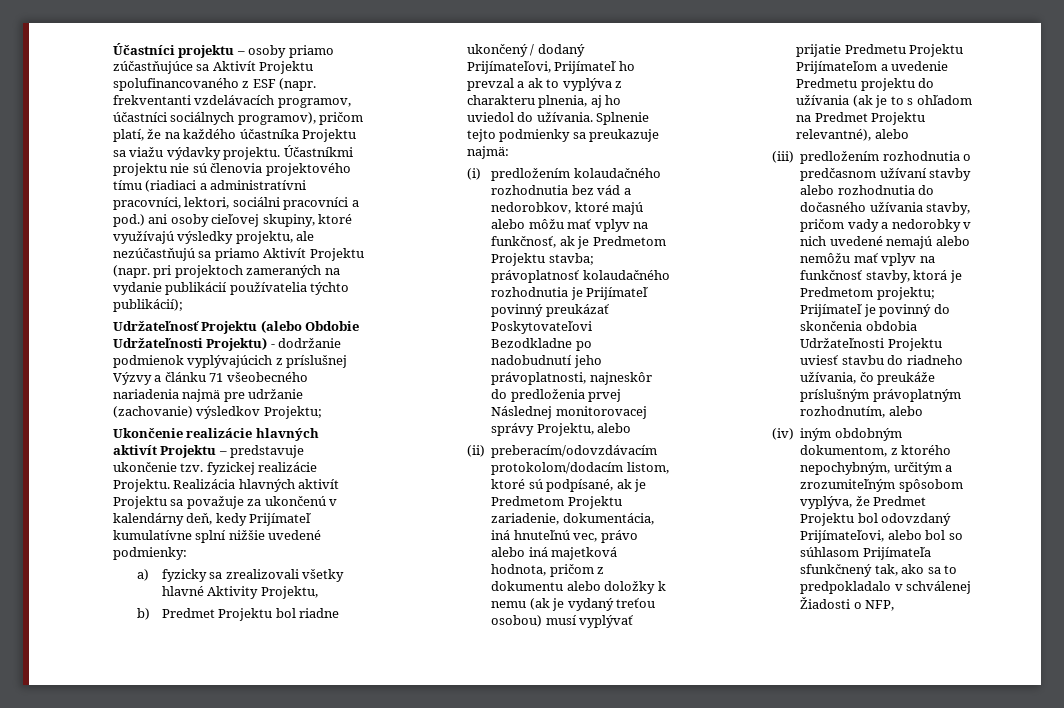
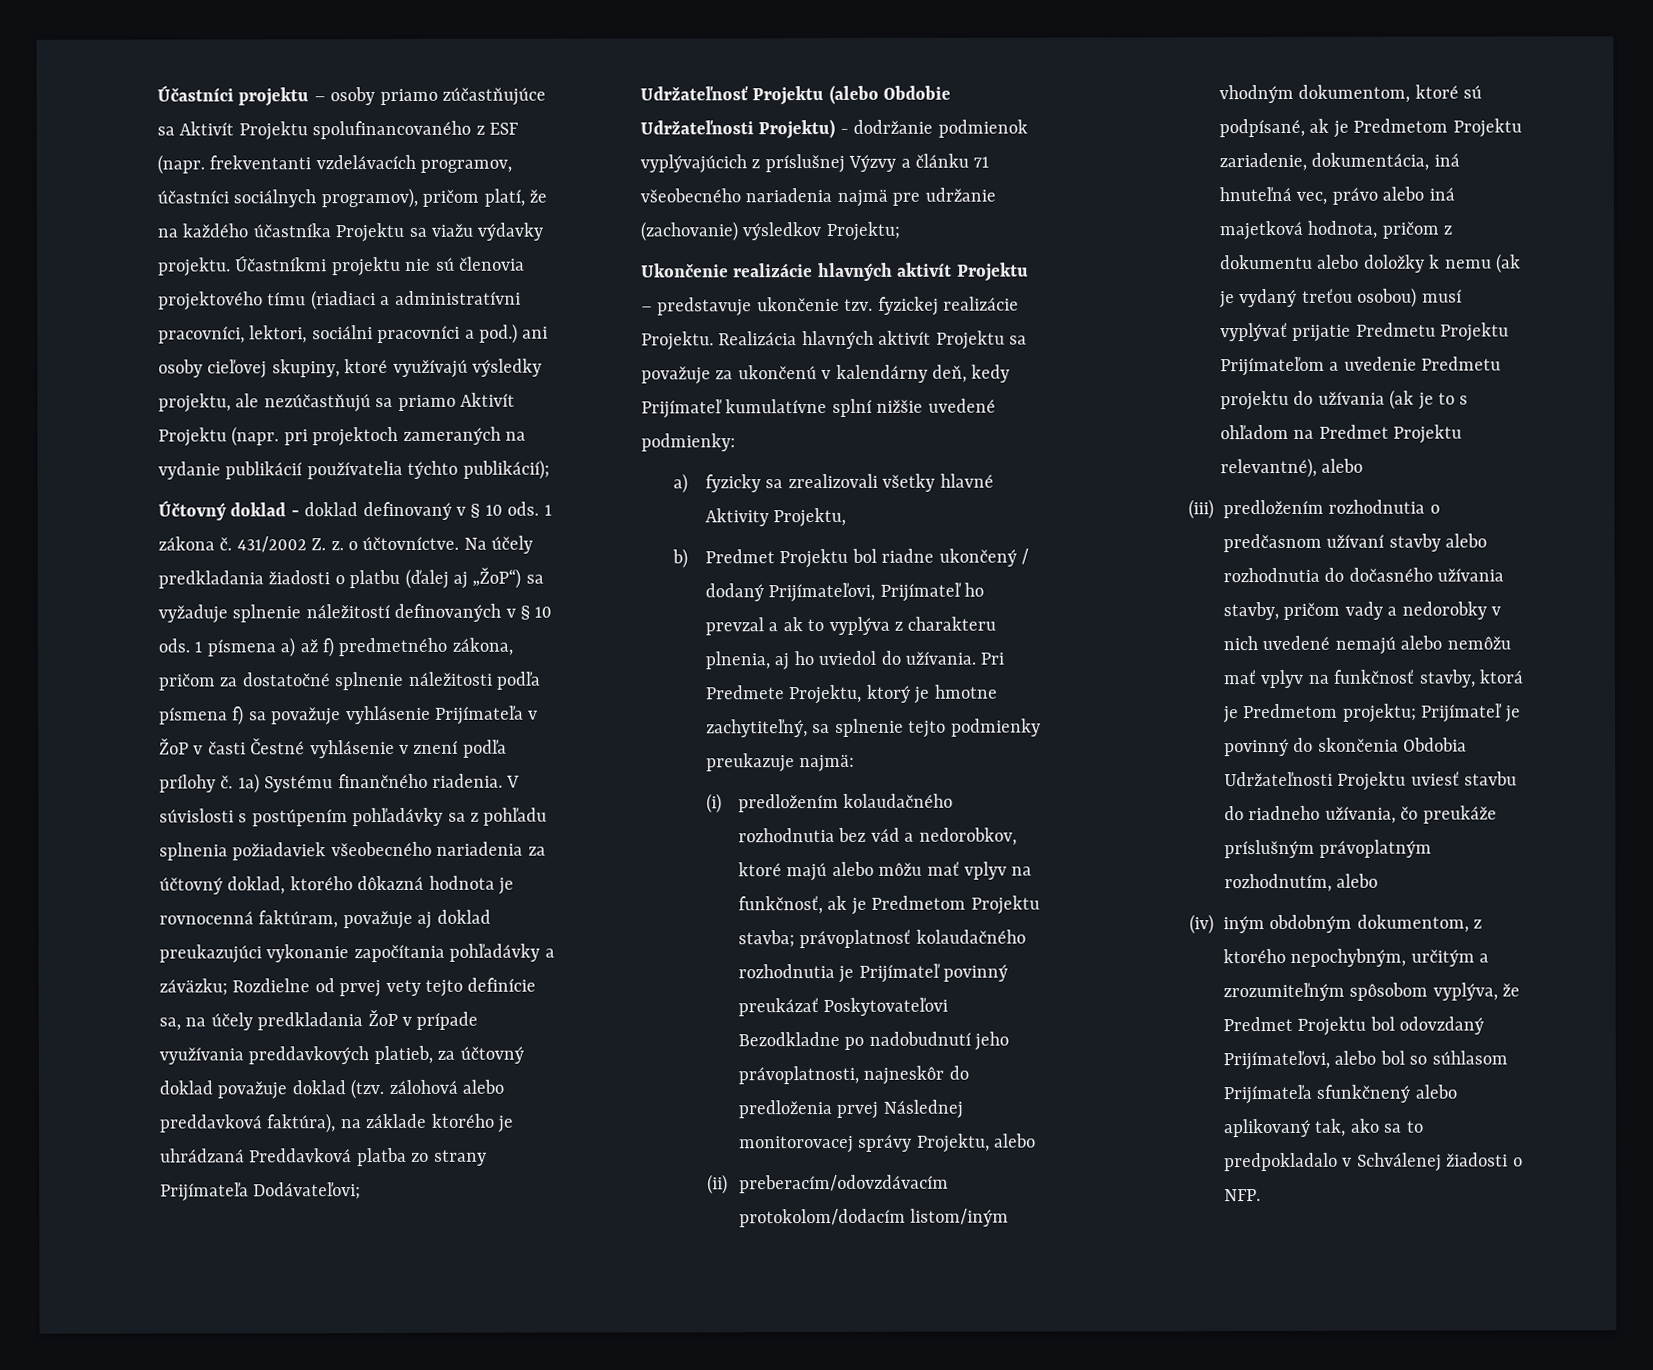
+ Účtovný doklad - doklad definovaný v § 10 ods. 1 zákona č. 431/2002 Z. z. o účtovníctve. Na účely predkladania žiadosti o platbu (ďalej aj „ŽoP“) sa vyžaduje splnenie náležitostí definovaných v § 10 ods. 1 písmena a) až f) predmetného zákona, pričom za dostatočné splnenie náležitosti podľa písmena f) sa považuje vyhlásenie Prijímateľa v ŽoP v časti Čestné vyhlásenie v znení podľa prílohy č. 1a) Systému finančného riadenia. V súvislosti s postúpením pohľadávky sa z pohľadu splnenia požiadaviek všeobecného nariadenia za účtovný doklad, ktorého dôkazná hodnota je rovnocenná faktúram, považuje aj doklad preukazujúci vykonanie započítania pohľadávky a záväzku; Rozdielne od prvej vety tejto definície sa, na účely predkladania ŽoP v prípade využívania preddavkových platieb, za účtovný doklad považuje doklad (tzv. zálohová alebo preddavková faktúra), na základe ktorého je uhrádzaná Preddavková platba zo strany Prijímateľa Dodávateľovi;
- Splnenie tejto podmienky sa preukazuje najmä:
+ Pri Predmete Projektu, ktorý je hmotne zachytiteľný, sa splnenie tejto podmienky preukazuje najmä:
- (ii) preberacím/odovzdávacím protokolom/dodacím listom, ktoré sú podpísané, ak je Predmetom Projektu zariadenie, dokumentácia, iná hnuteľnú vec, právo alebo iná majetková hodnota, pričom z dokumentu alebo doložky k nemu (ak je vydaný treťou osobou) musí vyplývať prijatie Predmetu Projektu Prijímateľom a uvedenie Predmetu projektu do užívania (ak je to s ohľadom na Predmet Projektu relevantné), alebo
+ (ii) preberacím/odovzdávacím protokolom/dodacím listom/iným vhodným dokumentom, ktoré sú podpísané, ak je Predmetom Projektu zariadenie, dokumentácia, iná hnuteľná vec, právo alebo iná majetková hodnota, pričom z dokumentu alebo doložky k nemu (ak je vydaný treťou osobou) musí vyplývať prijatie Predmetu Projektu Prijímateľom a uvedenie Predmetu projektu do užívania (ak je to s ohľadom na Predmet Projektu relevantné), alebo
- (iii) predložením rozhodnutia o predčasnom užívaní stavby alebo rozhodnutia do dočasného užívania stavby, pričom vady a nedorobky v nich uvedené nemajú alebo nemôžu mať vplyv na funkčnosť stavby, ktorá je Predmetom projektu; Prijímateľ je povinný do skončenia obdobia Udržateľnosti Projektu uviesť stavbu do riadneho užívania, čo preukáže príslušným právoplatným rozhodnutím, alebo
+ (iii) predložením rozhodnutia o predčasnom užívaní stavby alebo rozhodnutia do dočasného užívania stavby, pričom vady a nedorobky v nich uvedené nemajú alebo nemôžu mať vplyv na funkčnosť stavby, ktorá je Predmetom projektu; Prijímateľ je povinný do skončenia Obdobia Udržateľnosti Projektu uviesť stavbu do riadneho užívania, čo preukáže príslušným právoplatným rozhodnutím, alebo
- (iv) iným obdobným dokumentom, z ktorého nepochybným, určitým a zrozumiteľným spôsobom vyplýva, že Predmet Projektu bol odovzdaný Prijímateľovi, alebo bol so súhlasom Prijímateľa sfunkčnený tak, ako sa to predpokladalo v schválenej Žiadosti o NFP,
+ (iv) iným obdobným dokumentom, z ktorého nepochybným, určitým a zrozumiteľným spôsobom vyplýva, že Predmet Projektu bol odovzdaný Prijímateľovi, alebo bol so súhlasom Prijímateľa sfunkčnený alebo aplikovaný tak, ako sa to predpokladalo v Schválenej žiadosti o NFP.

